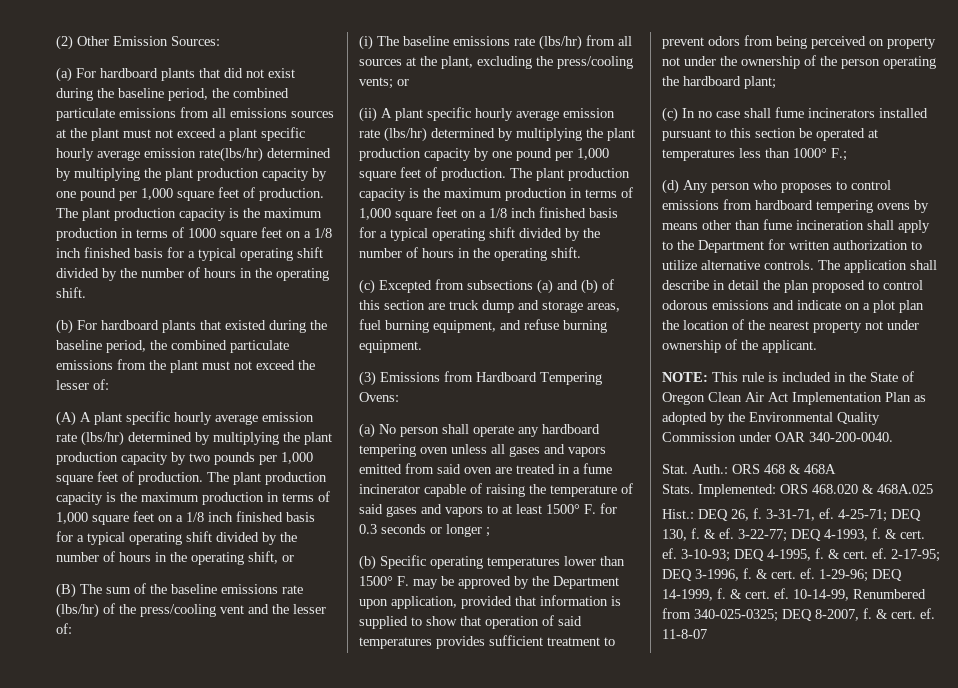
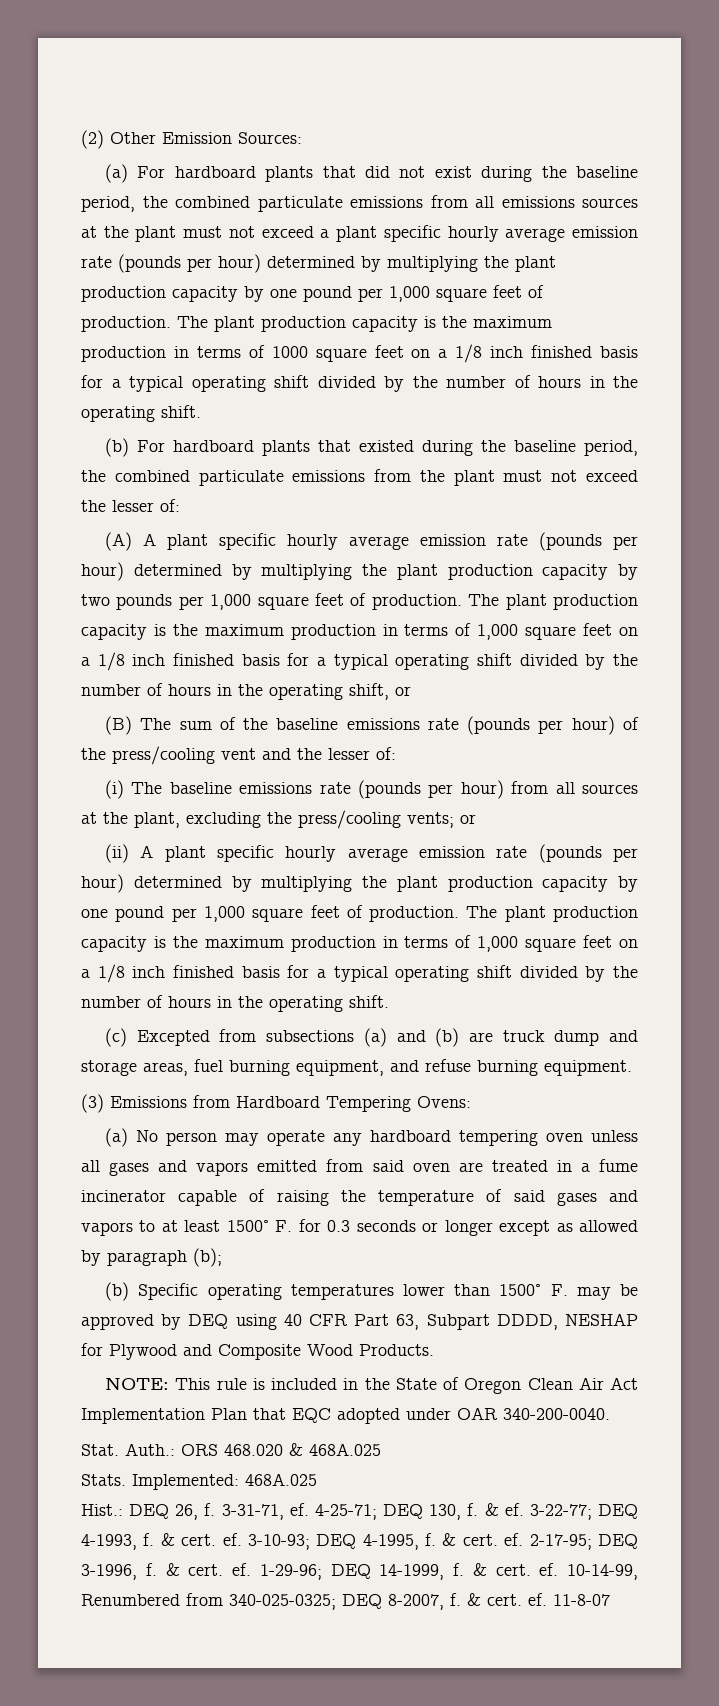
- (a) For hardboard plants that did not exist during the baseline period, the combined particulate emissions from all emissions sources at the plant must not exceed a plant specific hourly average emission rate(lbs/hr) determined by multiplying the plant production capacity by one pound per 1,000 square feet of production.
+ (a) For hardboard plants that did not exist during the baseline period, the combined particulate emissions from all emissions sources at the plant must not exceed a plant specific hourly average emission rate (pounds per hour) determined by multiplying the plant production capacity by one pound per 1,000 square feet of production.
- (A) A plant specific hourly average emission rate (lbs/hr) determined by multiplying the plant production capacity by two pounds per 1,000 square feet of production.
+ (A) A plant specific hourly average emission rate (pounds per hour) determined by multiplying the plant production capacity by two pounds per 1,000 square feet of production.
- (B) The sum of the baseline emissions rate (lbs/hr) of the press/cooling vent and the lesser of:
+ (B) The sum of the baseline emissions rate (pounds per hour) of the press/cooling vent and the lesser of:
- (i) The baseline emissions rate (lbs/hr) from all sources at the plant, excluding the press/cooling vents; or
+ (i) The baseline emissions rate (pounds per hour) from all sources at the plant, excluding the press/cooling vents; or
- (ii) A plant specific hourly average emission rate (lbs/hr) determined by multiplying the plant production capacity by one pound per 1,000 square feet of production.
+ (ii) A plant specific hourly average emission rate (pounds per hour) determined by multiplying the plant production capacity by one pound per 1,000 square feet of production.
- (c) Excepted from subsections (a) and (b) of this section are truck dump and storage areas, fuel burning equipment, and refuse burning equipment.
+ (c) Excepted from subsections (a) and (b) are truck dump and storage areas, fuel burning equipment, and refuse burning equipment.
- (a) No person shall operate any hardboard tempering oven unless all gases and vapors emitted from said oven are treated in a fume incinerator capable of raising the temperature of said gases and vapors to at least 1500° F. for 0.3 seconds or longer ;
+ (a) No person may operate any hardboard tempering oven unless all gases and vapors emitted from said oven are treated in a fume incinerator capable of raising the temperature of said gases and vapors to at least 1500° F. for 0.3 seconds or longer except as allowed by paragraph (b);
- (b) Specific operating temperatures lower than 1500° F. may be approved by the Department upon application, provided that information is supplied to show that operation of said temperatures provides sufficient treatment to prevent odors from being perceived on property not under the ownership of the person operating the hardboard plant;
- (c) In no case shall fume incinerators installed pursuant to this section be operated at temperatures less than 1000° F.;
- (d) Any person who proposes to control emissions from hardboard tempering ovens by means other than fume incineration shall apply to the Department for written authorization to utilize alternative controls. The application shall describe in detail the plan proposed to control odorous emissions and indicate on a plot plan the location of the nearest property not under ownership of the applicant.
+ (b) Specific operating temperatures lower than 1500° F. may be approved by DEQ using 40 CFR Part 63, Subpart DDDD, NESHAP for Plywood and Composite Wood Products.
- NOTE: This rule is included in the State of Oregon Clean Air Act Implementation Plan as adopted by the Environmental Quality Commission under OAR 340-200-0040.
+ NOTE: This rule is included in the State of Oregon Clean Air Act Implementation Plan that EQC adopted under OAR 340-200-0040.
- Auth.: ORS 468 & 468A
+ Auth.: ORS 468.020 & 468A.025
- Implemented: ORS 468.020 & 468A.025
+ Implemented: 468A.025

